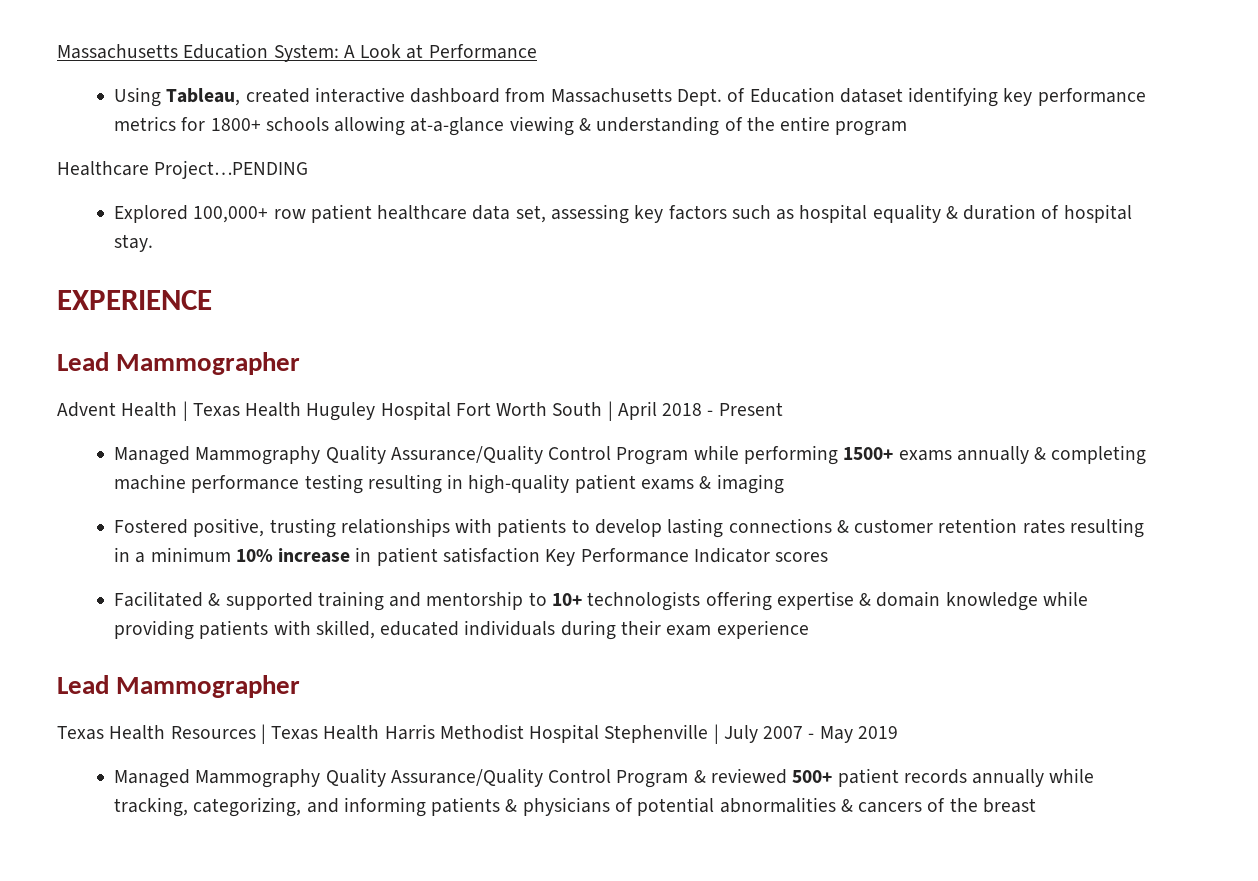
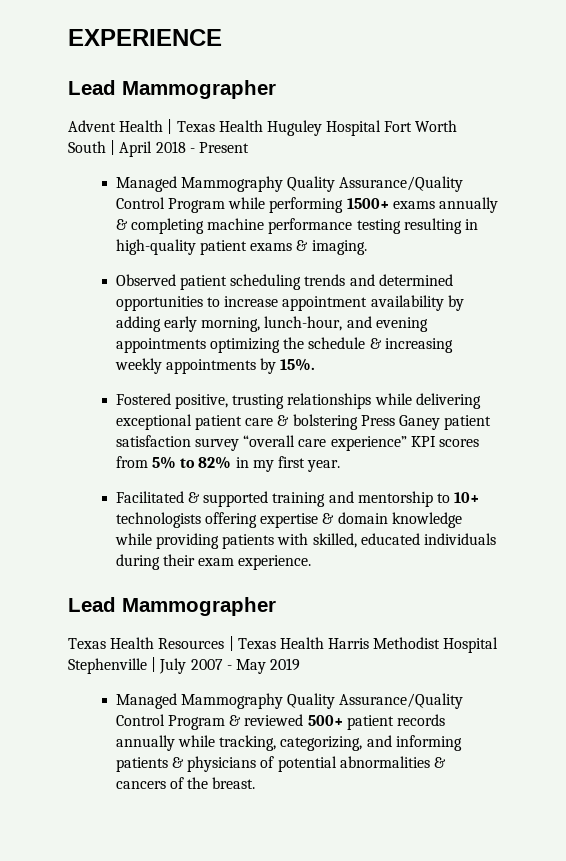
- Massachusetts Education System: A Look at Performance
- Using Tableau, created interactive dashboard from Massachusetts Dept. of Education dataset identifying key performance metrics for 1800+ schools allowing at-a-glance viewing & understanding of the entire program
- Healthcare Project…PENDING
- Explored 100,000+ row patient healthcare data set, assessing key factors such as hospital equality & duration of hospital stay.
- Managed Mammography Quality Assurance/Quality Control Program while performing 1500+ exams annually & completing machine performance testing resulting in high-quality patient exams & imaging
- Fostered positive, trusting relationships with patients to develop lasting connections & customer retention rates resulting in a minimum 10% increase in patient satisfaction Key Performance Indicator scores
+ Managed Mammography Quality Assurance/Quality Control Program while performing 1500+ exams annually & completing machine performance testing resulting in high-quality patient exams & imaging.
+ Observed patient scheduling trends and determined opportunities to increase appointment availability by adding early morning, lunch-hour, and evening appointments optimizing the schedule & increasing weekly appointments by 15%.
+ Fostered positive, trusting relationships while delivering exceptional patient care & bolstering Press Ganey patient satisfaction survey “overall care experience” KPI scores from 5% to 82% in my first year.
- Facilitated & supported training and mentorship to 10+ technologists offering expertise & domain knowledge while providing patients with skilled, educated individuals during their exam experience
+ Facilitated & supported training and mentorship to 10+ technologists offering expertise & domain knowledge while providing patients with skilled, educated individuals during their exam experience.
- Managed Mammography Quality Assurance/Quality Control Program & reviewed 500+ patient records annually while tracking, categorizing, and informing patients & physicians of potential abnormalities & cancers of the breast
+ Managed Mammography Quality Assurance/Quality Control Program & reviewed 500+ patient records annually while tracking, categorizing, and informing patients & physicians of potential abnormalities & cancers of the breast.

